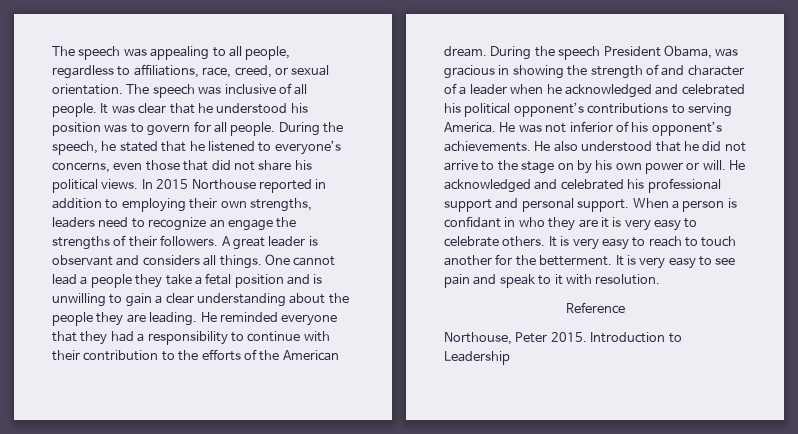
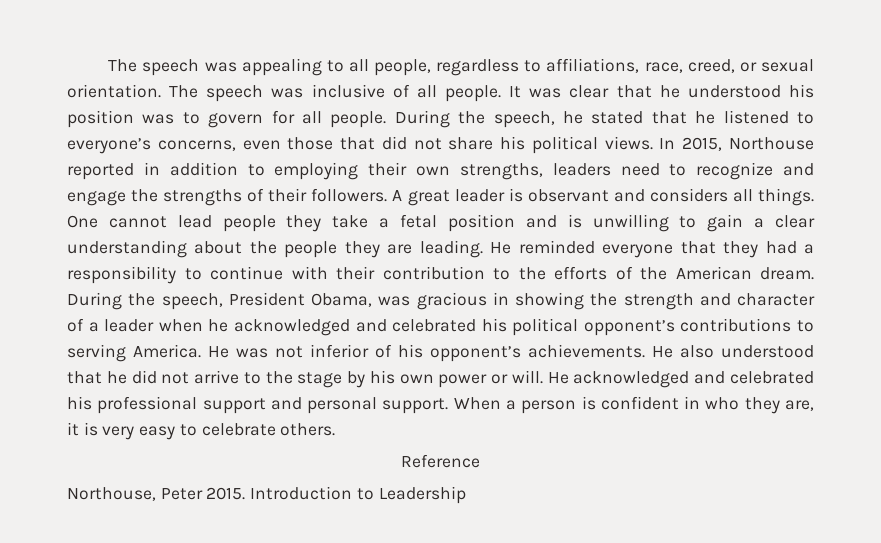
- In 2015 Northouse reported in addition to employing their own strengths, leaders need to recognize an engage the strengths of their followers.
+ In 2015, Northouse reported in addition to employing their own strengths, leaders need to recognize and engage the strengths of their followers.
- One cannot lead a people they take a fetal position and is unwilling to gain a clear understanding about the people they are leading.
+ One cannot lead people they take a fetal position and is unwilling to gain a clear understanding about the people they are leading.
- During the speech President Obama, was gracious in showing the strength of and character of a leader when he acknowledged and celebrated his political opponent’s contributions to serving America.
+ During the speech, President Obama, was gracious in showing the strength and character of a leader when he acknowledged and celebrated his political opponent’s contributions to serving America.
- He also understood that he did not arrive to the stage on by his own power or will.
+ He also understood that he did not arrive to the stage by his own power or will.
- When a person is confidant in who they are it is very easy to celebrate others. It is very easy to reach to touch another for the betterment. It is very easy to see pain and speak to it with resolution.
+ When a person is confident in who they are, it is very easy to celebrate others.

